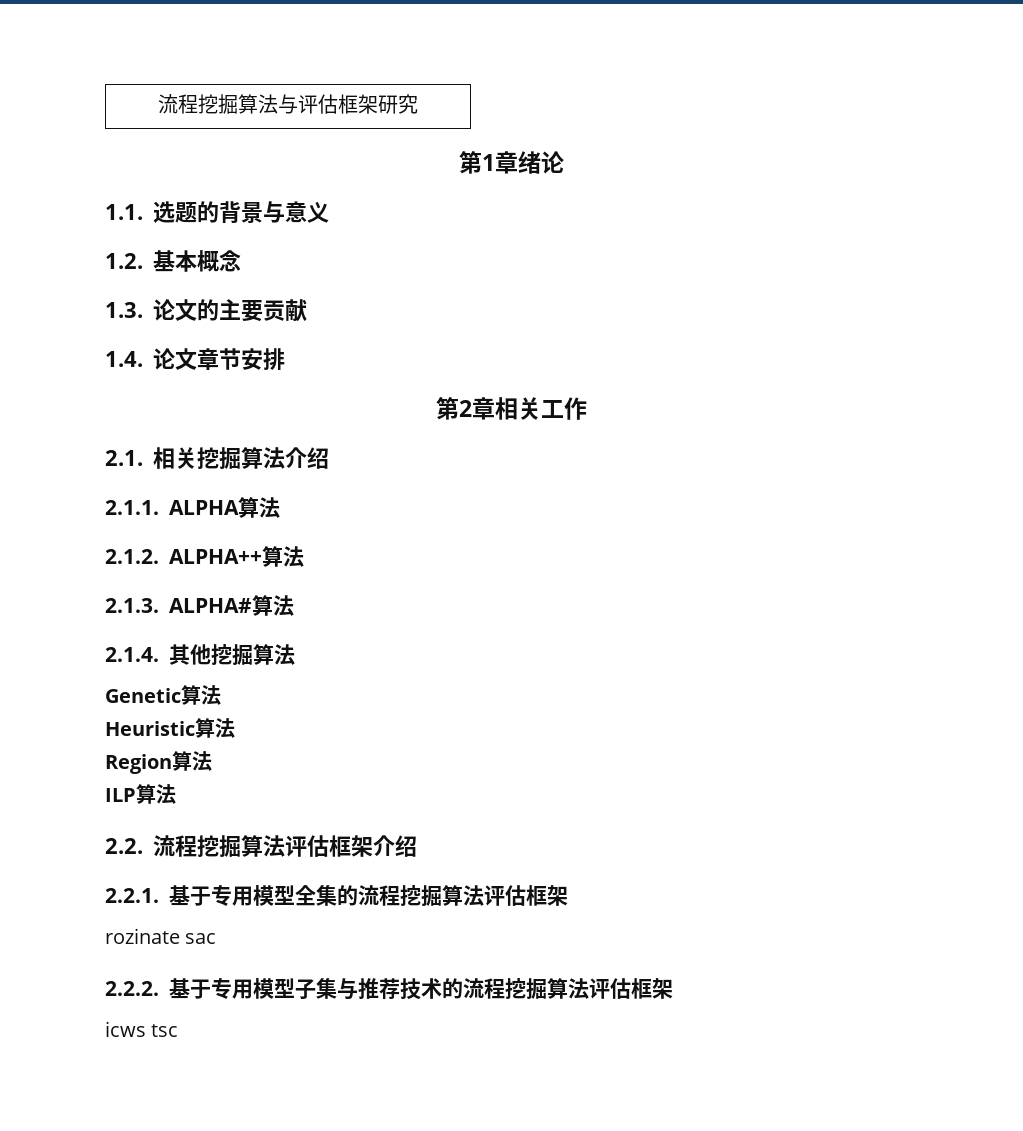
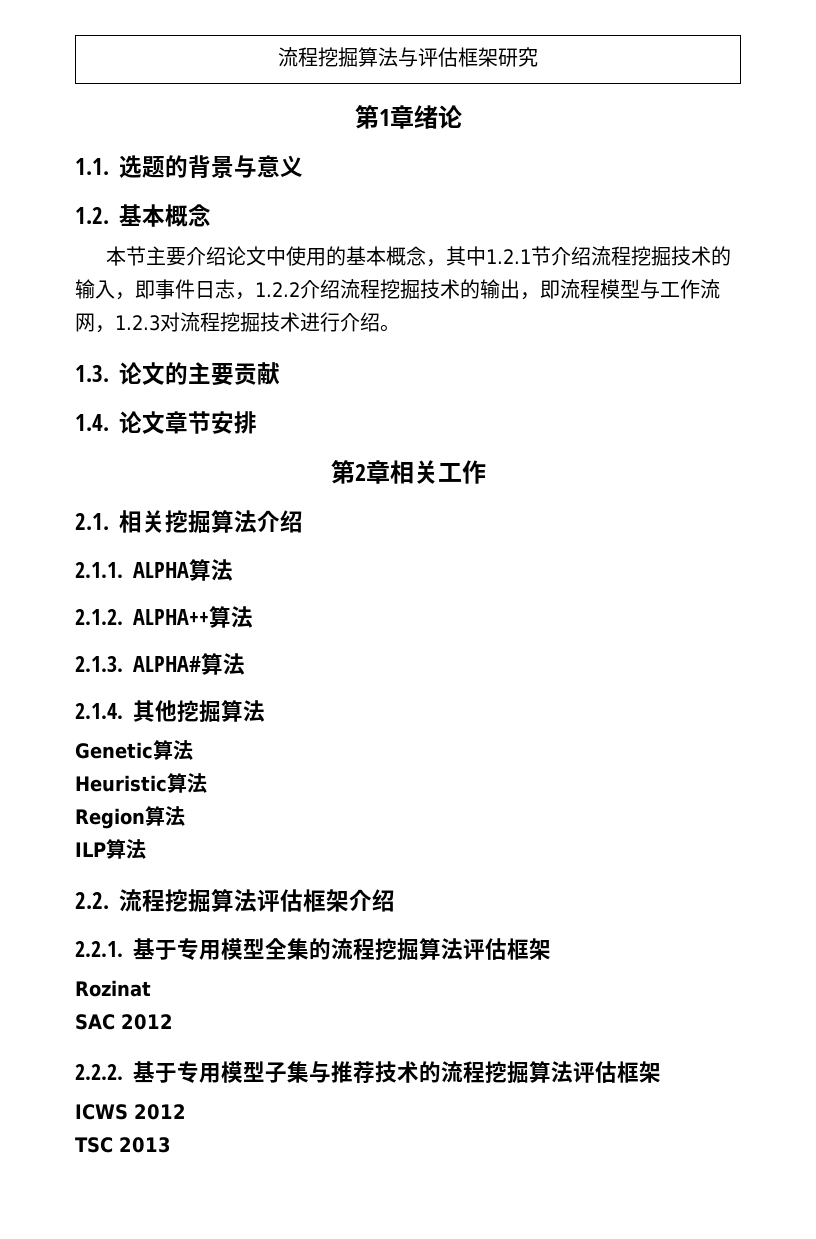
+ 本节主要介绍论文中使用的基本概念，其中1.2.1节介绍流程挖掘技术的输入，即事件日志，1.2.2介绍流程挖掘技术的输出，即流程模型与工作流网，1.2.3对流程挖掘技术进行介绍。
- rozinate sac
+ Rozinat
+ SAC 2012
- icws tsc
+ ICWS 2012
+ TSC 2013

